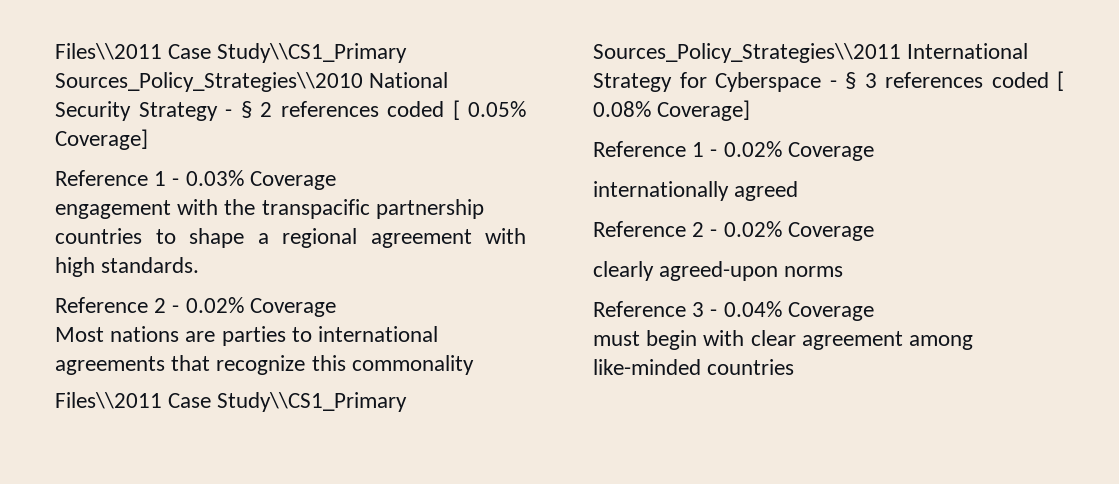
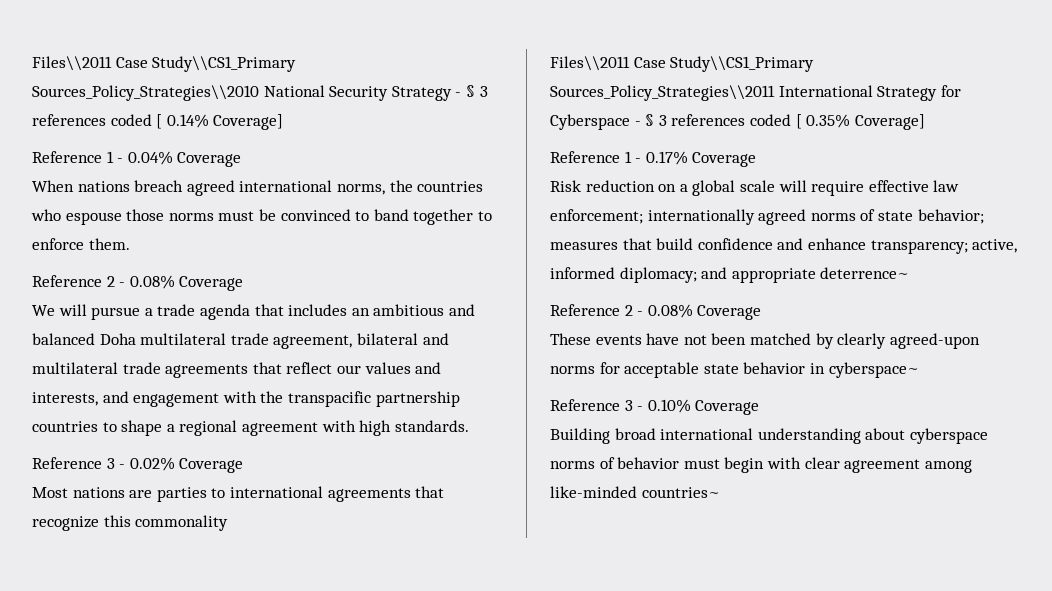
- Files\\2011 Case Study\\CS1_Primary Sources_Policy_Strategies\\2010 National Security Strategy - § 2 references coded [ 0.05% Coverage]
- Reference 1 - 0.03% Coverage
- engagement with the transpacific partnership countries to shape a regional agreement with high standards.
- Reference 2 - 0.02% Coverage
+ Files\\2011 Case Study\\CS1_Primary Sources_Policy_Strategies\\2010 National Security Strategy - § 3 references coded [ 0.14% Coverage]
+ Reference 1 - 0.04% Coverage
+ When nations breach agreed international norms, the countries who espouse those norms must be convinced to band together to enforce them.
+ Reference 2 - 0.08% Coverage
+ We will pursue a trade agenda that includes an ambitious and balanced Doha multilateral trade agreement, bilateral and multilateral trade agreements that reflect our values and interests, and engagement with the transpacific partnership countries to shape a regional agreement with high standards.
+ Reference 3 - 0.02% Coverage
- Files\\2011 Case Study\\CS1_Primary Sources_Policy_Strategies\\2011 International Strategy for Cyberspace - § 3 references coded [ 0.08% Coverage]
- Reference 1 - 0.02% Coverage
- internationally agreed
- Reference 2 - 0.02% Coverage
- clearly agreed-upon norms
- Reference 3 - 0.04% Coverage
- must begin with clear agreement among like-minded countries
+ Files\\2011 Case Study\\CS1_Primary Sources_Policy_Strategies\\2011 International Strategy for Cyberspace - § 3 references coded [ 0.35% Coverage]
+ Reference 1 - 0.17% Coverage
+ Risk reduction on a global scale will require effective law enforcement; internationally agreed norms of state behavior; measures that build confidence and enhance transparency; active, informed diplomacy; and appropriate deterrence~
+ Reference 2 - 0.08% Coverage
+ These events have not been matched by clearly agreed-upon norms for acceptable state behavior in cyberspace~
+ Reference 3 - 0.10% Coverage
+ Building broad international understanding about cyberspace norms of behavior must begin with clear agreement among like-minded countries~

